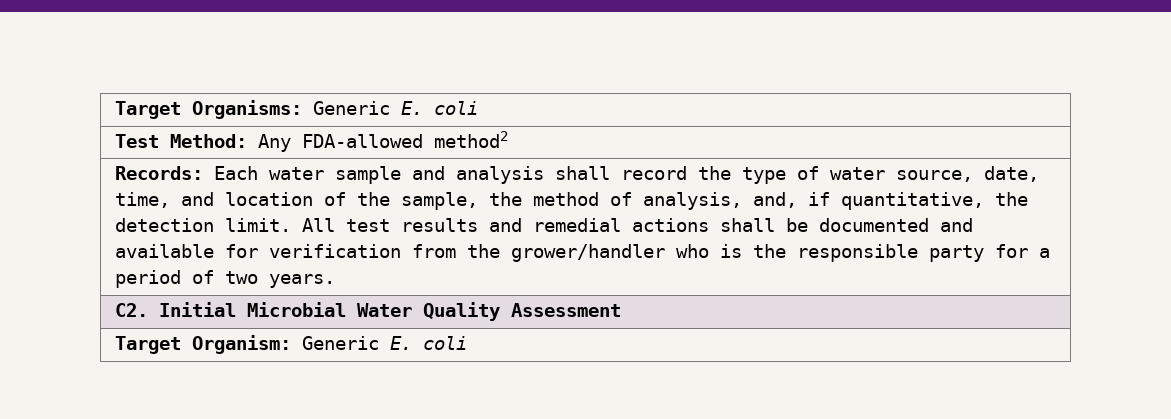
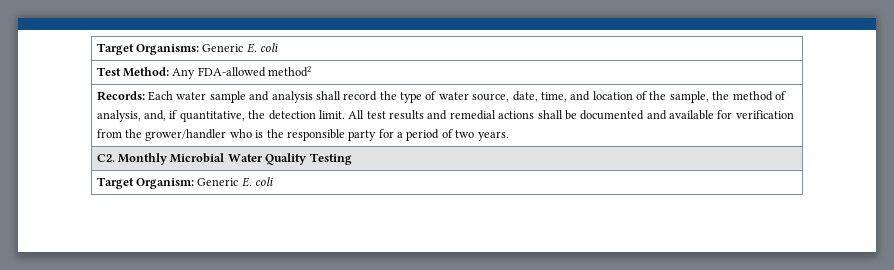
- C2. Initial Microbial Water Quality Assessment
+ C2. Monthly Microbial Water Quality Testing

